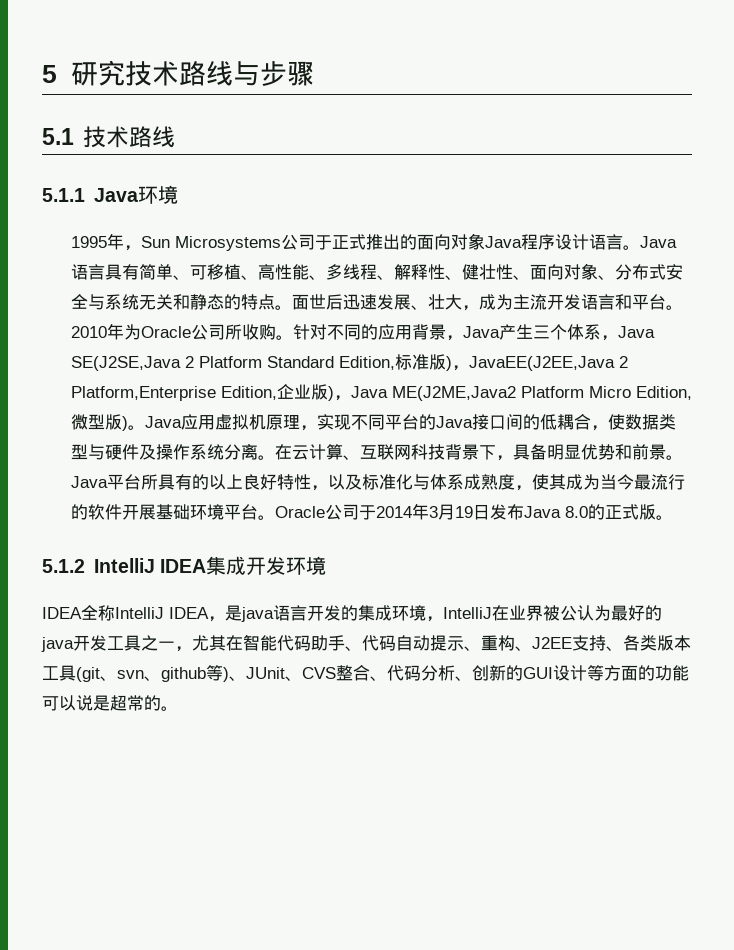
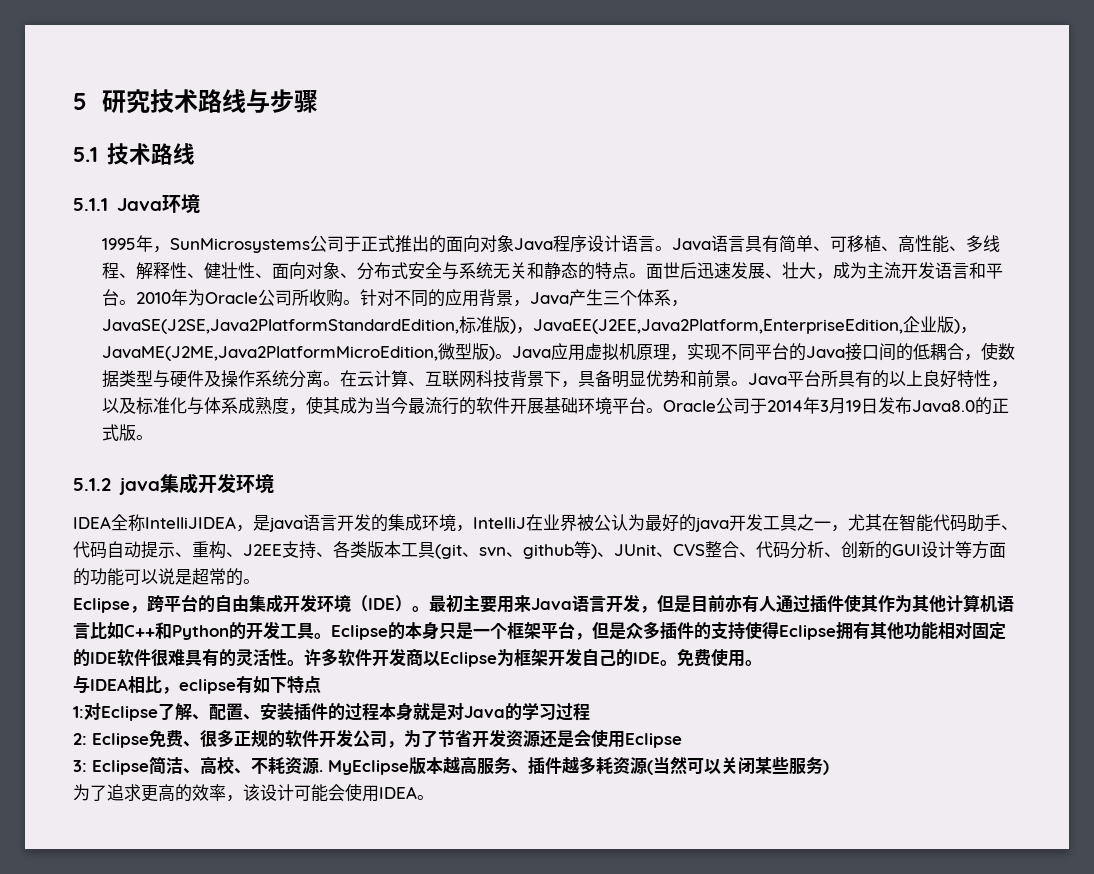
- 1995年，Sun Microsystems公司于正式推出的面向对象Java程序设计语言。
+ 1995年，SunMicrosystems公司于正式推出的面向对象Java程序设计语言。
- 针对不同的应用背景，Java产生三个体系，Java SE(J2SE,Java 2 Platform Standard Edition,标准版)，JavaEE(J2EE,Java 2 Platform,Enterprise Edition,企业版)，Java ME(J2ME,Java2 Platform Micro Edition,微型版)。
+ 针对不同的应用背景，Java产生三个体系，JavaSE(J2SE,Java2PlatformStandardEdition,标准版)，JavaEE(J2EE,Java2Platform,EnterpriseEdition,企业版)，JavaME(J2ME,Java2PlatformMicroEdition,微型版)。
- Oracle公司于2014年3月19日发布Java 8.0的正式版。
+ Oracle公司于2014年3月19日发布Java8.0的正式版。
- 5.1.2 IntelliJ IDEA集成开发环境
+ 5.1.2 java集成开发环境
- IDEA全称IntelliJ IDEA，是java语言开发的集成环境，IntelliJ在业界被公认为最好的java开发工具之一，尤其在智能代码助手、代码自动提示、重构、J2EE支持、各类版本工具(git、svn、github等)、JUnit、CVS整合、代码分析、创新的GUI设计等方面的功能可以说是超常的。
+ IDEA全称IntelliJIDEA，是java语言开发的集成环境，IntelliJ在业界被公认为最好的java开发工具之一，尤其在智能代码助手、代码自动提示、重构、J2EE支持、各类版本工具(git、svn、github等)、JUnit、CVS整合、代码分析、创新的GUI设计等方面的功能可以说是超常的。
+ Eclipse，跨平台的自由集成开发环境（IDE）。最初主要用来Java语言开发，但是目前亦有人通过插件使其作为其他计算机语言比如C++和Python的开发工具。Eclipse的本身只是一个框架平台，但是众多插件的支持使得Eclipse拥有其他功能相对固定的IDE软件很难具有的灵活性。许多软件开发商以Eclipse为框架开发自己的IDE。免费使用。
+ 与IDEA相比，eclipse有如下特点
+ 1:对Eclipse了解、配置、安装插件的过程本身就是对Java的学习过程
+ 2: Eclipse免费、很多正规的软件开发公司，为了节省开发资源还是会使用Eclipse
+ 3: Eclipse简洁、高校、不耗资源. MyEclipse版本越高服务、插件越多耗资源(当然可以关闭某些服务)
+ 为了追求更高的效率，该设计可能会使用IDEA。

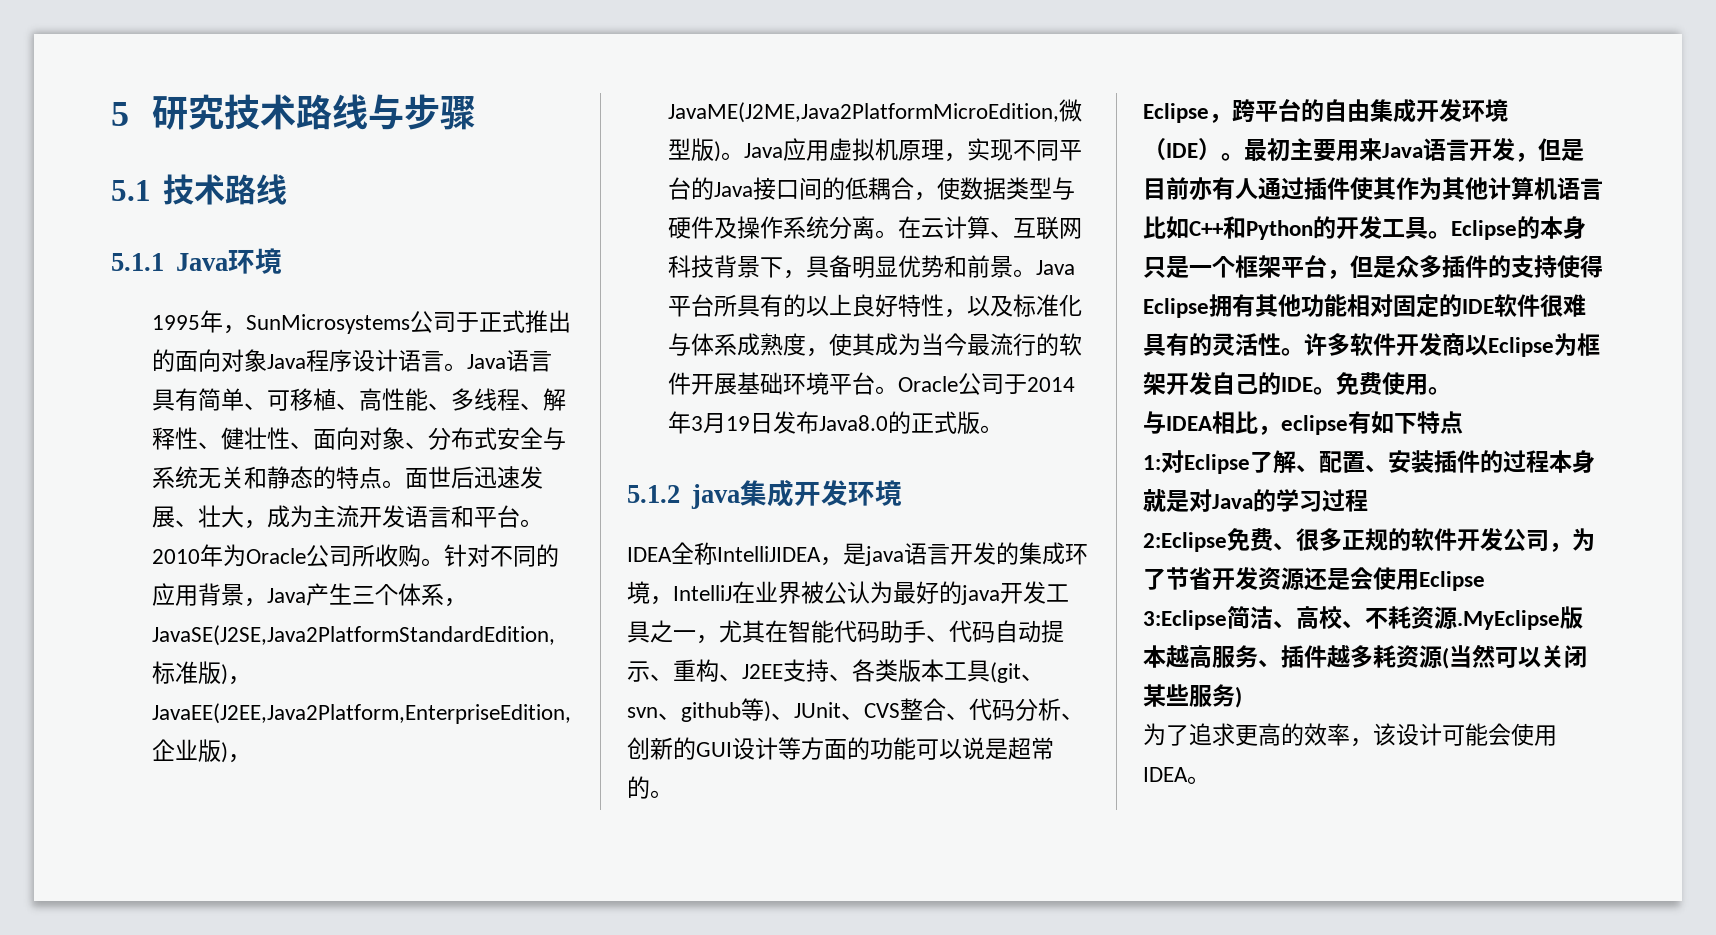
- 2: Eclipse免费、很多正规的软件开发公司，为了节省开发资源还是会使用Eclipse
+ 2:Eclipse免费、很多正规的软件开发公司，为了节省开发资源还是会使用Eclipse
- 3: Eclipse简洁、高校、不耗资源. MyEclipse版本越高服务、插件越多耗资源(当然可以关闭某些服务)
+ 3:Eclipse简洁、高校、不耗资源.MyEclipse版本越高服务、插件越多耗资源(当然可以关闭某些服务)

